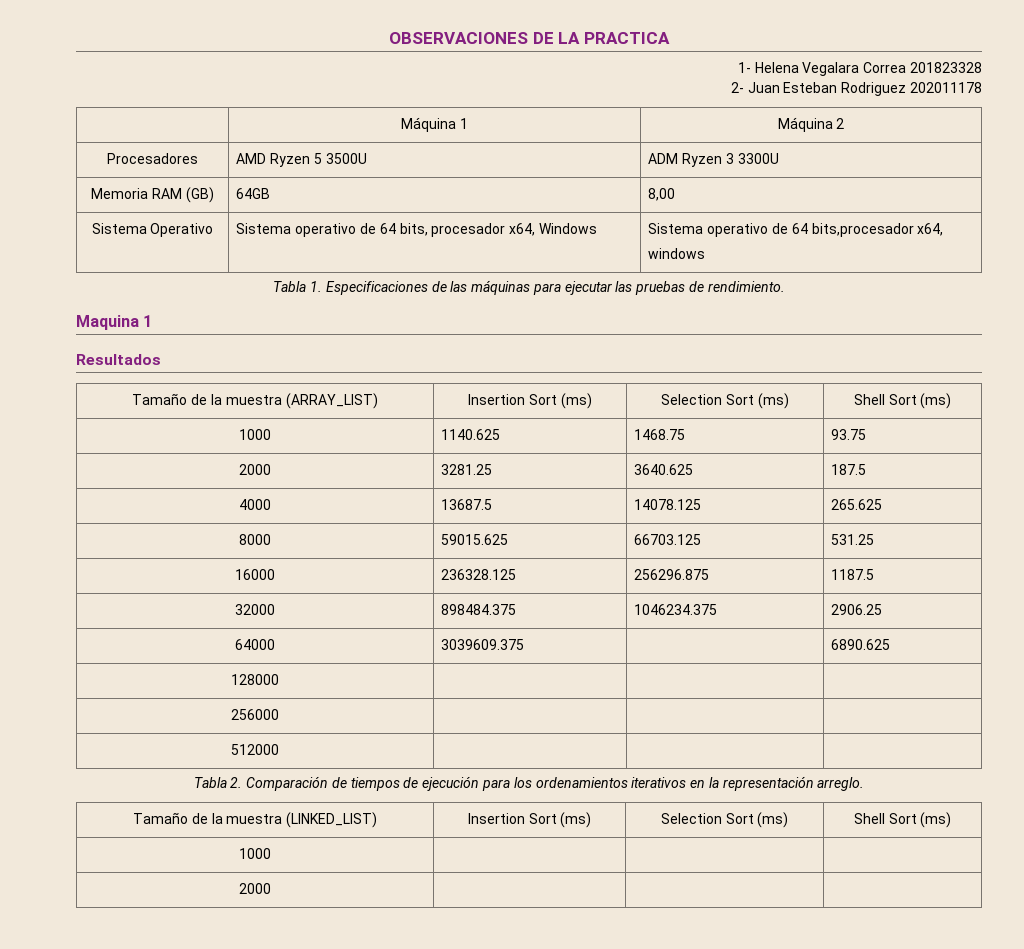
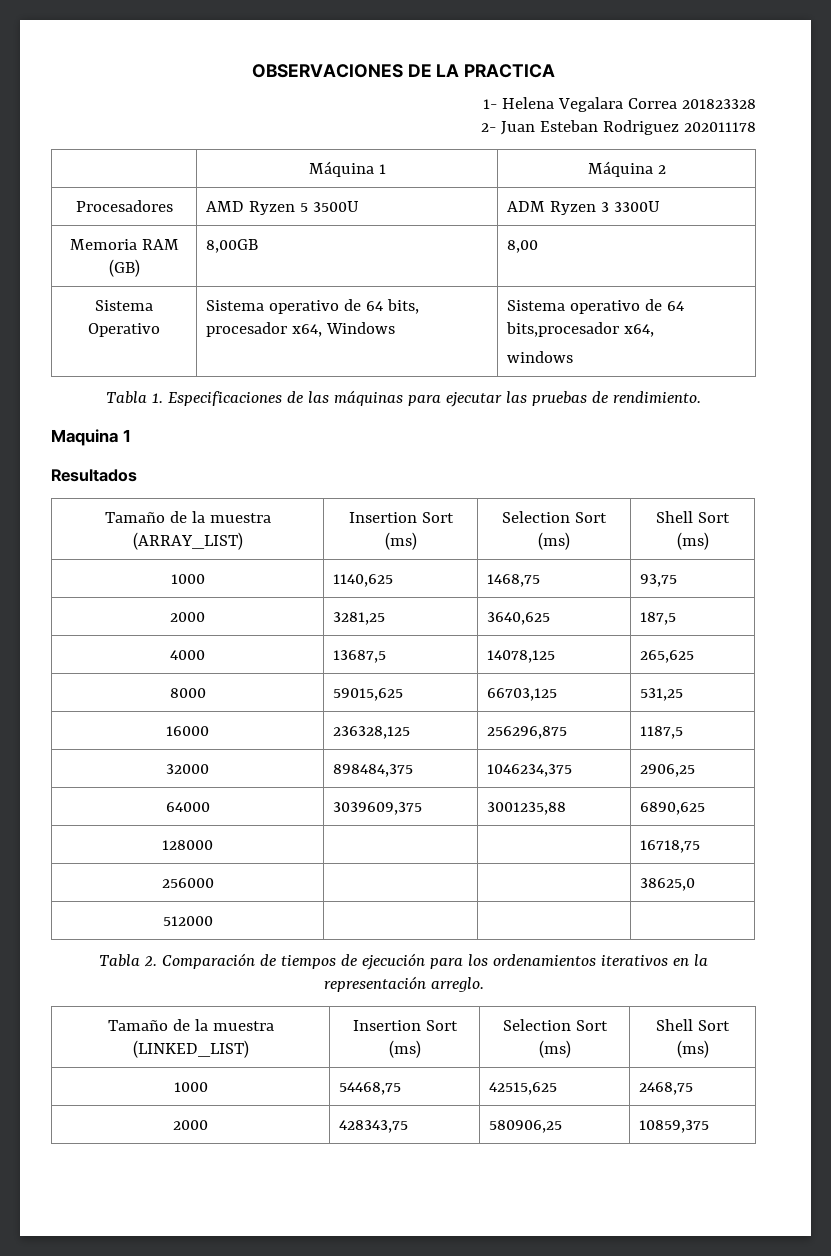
- Memoria RAM (GB) | 64GB | 8,00
+ Memoria RAM (GB) | 8,00GB | 8,00
- 1000 | 1140.625 | 1468.75 | 93.75
- 2000 | 3281.25 | 3640.625 | 187.5
- 4000 | 13687.5 | 14078.125 | 265.625
- 8000 | 59015.625 | 66703.125 | 531.25
- 16000 | 236328.125 | 256296.875 | 1187.5
- 32000 | 898484.375 | 1046234.375 | 2906.25
- 64000 | 3039609.375 | | 6890.625
+ 1000 | 1140,625 | 1468,75 | 93,75
+ 2000 | 3281,25 | 3640,625 | 187,5
+ 4000 | 13687,5 | 14078,125 | 265,625
+ 8000 | 59015,625 | 66703,125 | 531,25
+ 16000 | 236328,125 | 256296,875 | 1187,5
+ 32000 | 898484,375 | 1046234,375 | 2906,25
+ 64000 | 3039609,375 | 3001235,88 | 6890,625
- 128000 | | |
+ 128000 | | | 16718,75
- 256000 | | |
+ 256000 | | | 38625,0
- 1000 | | |
- 2000 | | |
+ 1000 | 54468,75 | 42515,625 | 2468,75
+ 2000 | 428343,75 | 580906,25 | 10859,375

